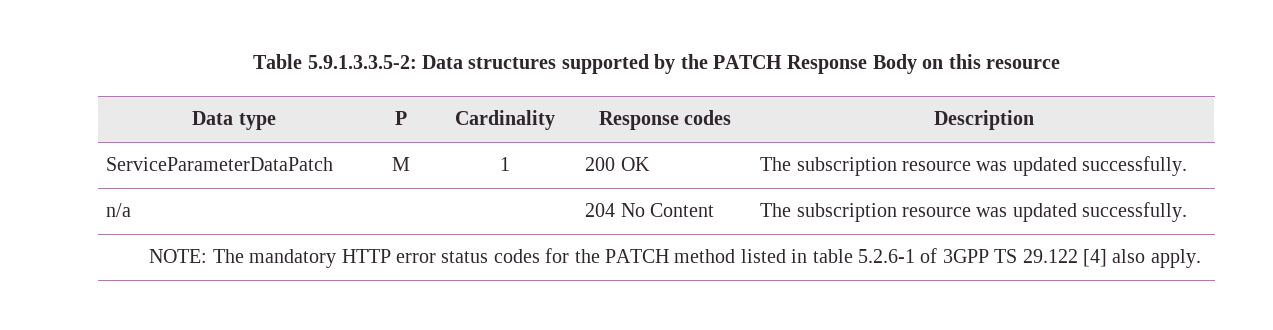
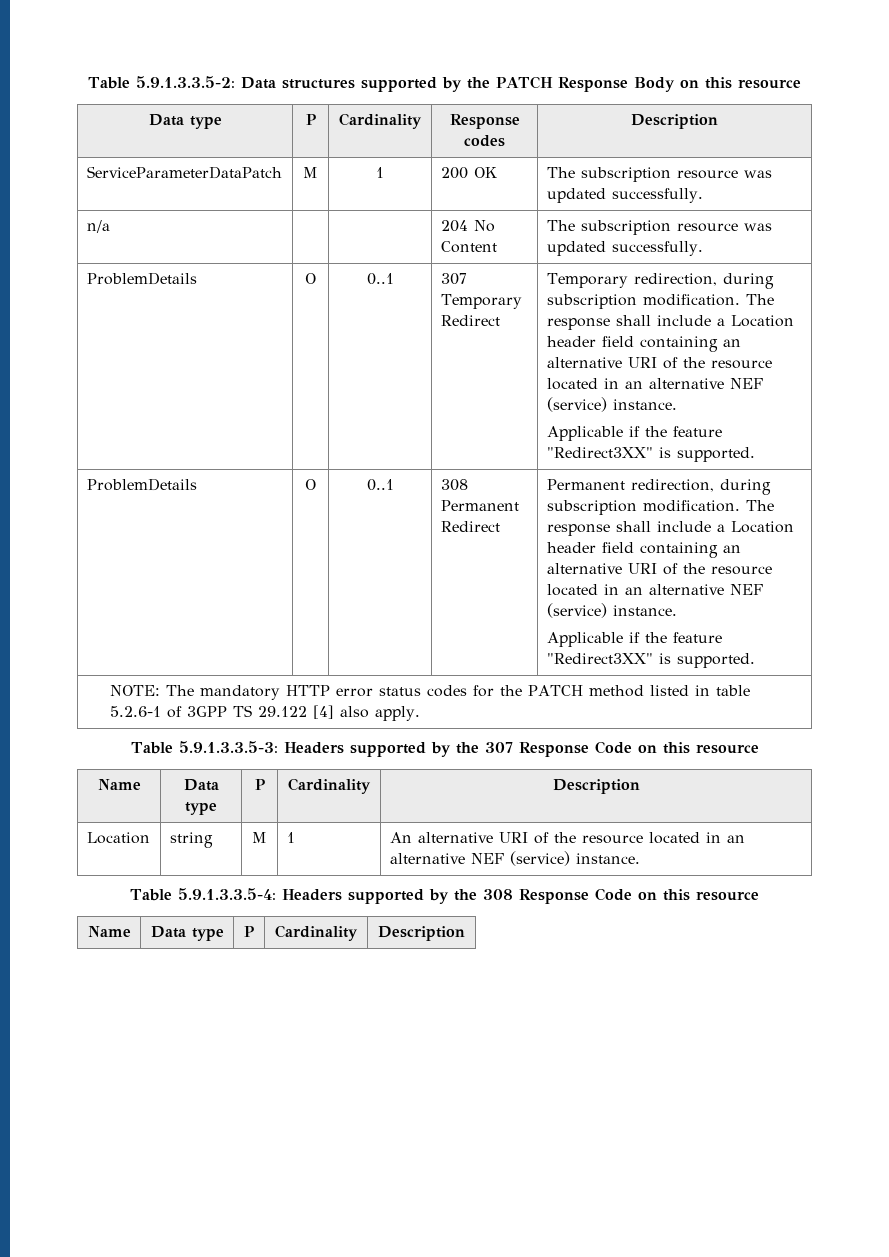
+ ProblemDetails | O | 0..1 | 307 Temporary Redirect | Temporary redirection, during subscription modification. The response shall include a Location header field containing an alternative URI of the resource located in an alternative NEF (service) instance.
+ Applicable if the feature "Redirect3XX" is supported.
+ ProblemDetails | O | 0..1 | 308 Permanent Redirect | Permanent redirection, during subscription modification. The response shall include a Location header field containing an alternative URI of the resource located in an alternative NEF (service) instance.
+ Applicable if the feature "Redirect3XX" is supported.
+ Table 5.9.1.3.3.5-3: Headers supported by the 307 Response Code on this resource
+ Name | Data type | P | Cardinality | Description
+ Location | string | M | 1 | An alternative URI of the resource located in an alternative NEF (service) instance.
+ Table 5.9.1.3.3.5-4: Headers supported by the 308 Response Code on this resource
+ Name | Data type | P | Cardinality | Description

